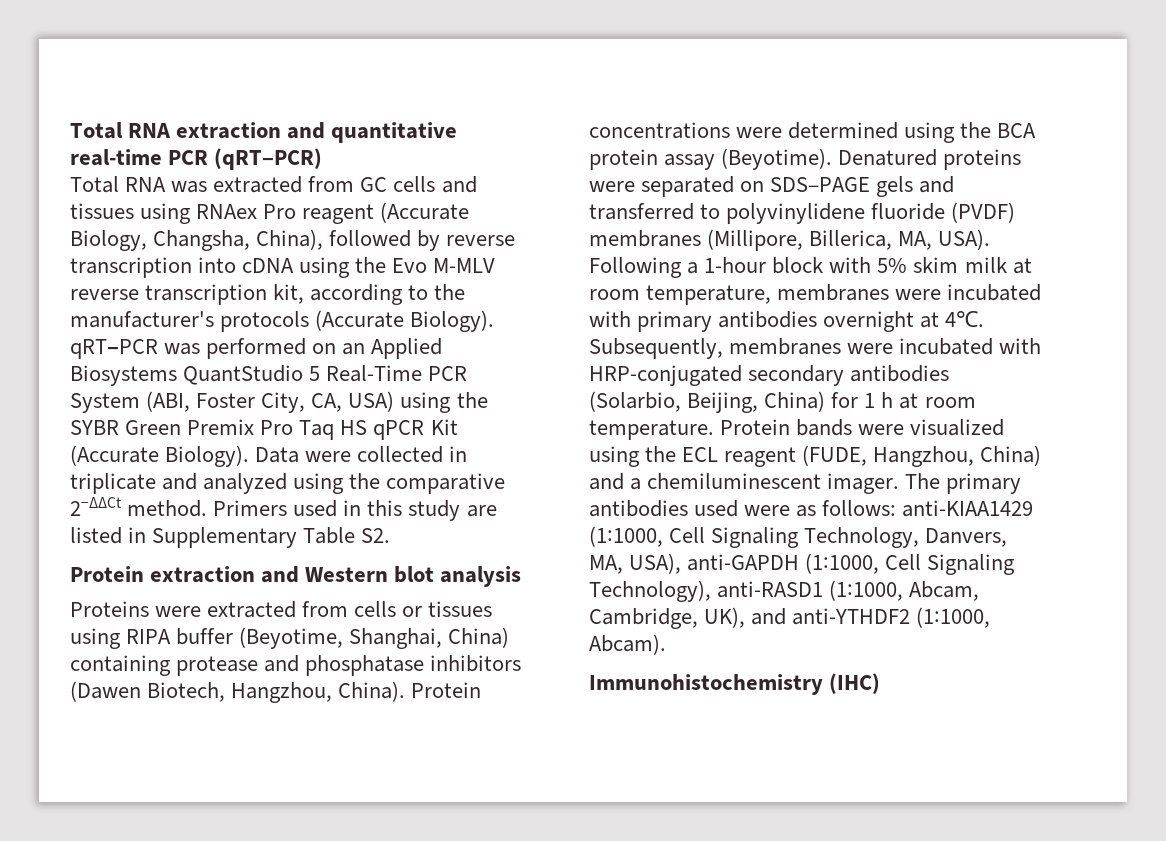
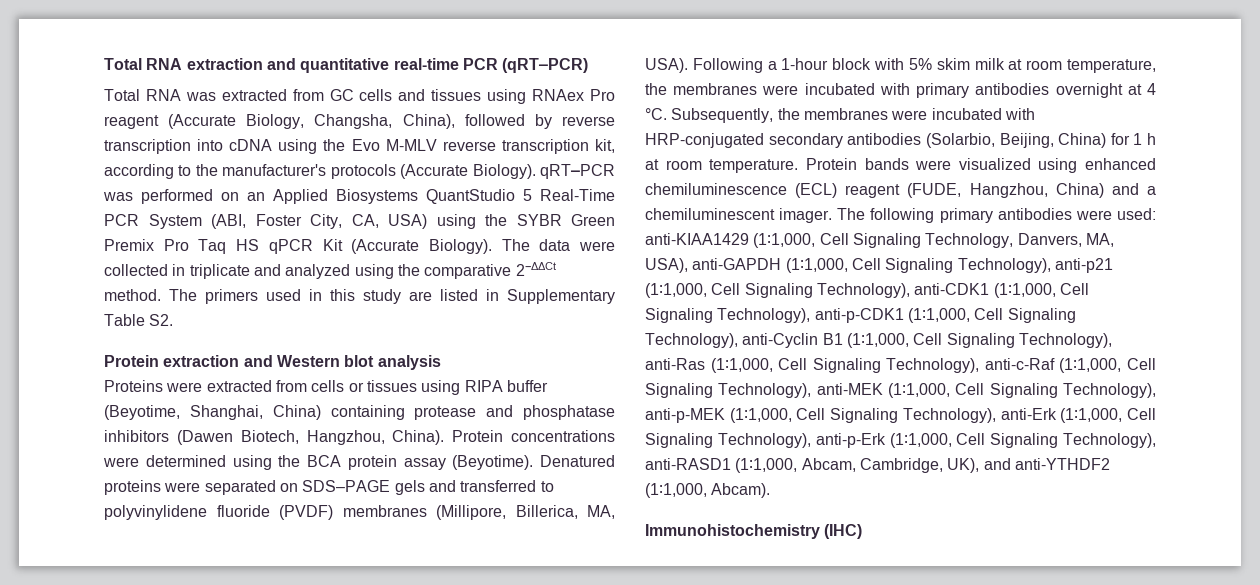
- Data were collected in triplicate and analyzed using the comparative 2−ΔΔCt method.
+ The data were collected in triplicate and analyzed using the comparative 2−ΔΔCt method.
- Primers used in this study are listed in Supplementary Table S2.
+ The primers used in this study are listed in Supplementary Table S2.
- Following a 1-hour block with 5% skim milk at room temperature, membranes were incubated with primary antibodies overnight at 4℃. Subsequently, membranes were incubated with HRP-conjugated secondary antibodies (Solarbio, Beijing, China) for 1 h at room temperature.
+ Following a 1-hour block with 5% skim milk at room temperature, the membranes were incubated with primary antibodies overnight at 4 °C. Subsequently, the membranes were incubated with HRP-conjugated secondary antibodies (Solarbio, Beijing, China) for 1 h at room temperature.
- Protein bands were visualized using the ECL reagent (FUDE, Hangzhou, China) and a chemiluminescent imager.
+ Protein bands were visualized using enhanced chemiluminescence (ECL) reagent (FUDE, Hangzhou, China) and a chemiluminescent imager.
- The primary antibodies used were as follows: anti-KIAA1429 (1∶1000, Cell Signaling Technology, Danvers, MA, USA), anti-GAPDH (1∶1000, Cell Signaling Technology), anti-RASD1 (1∶1000, Abcam, Cambridge, UK), and anti-YTHDF2 (1∶1000, Abcam).
+ The following primary antibodies were used: anti-KIAA1429 (1∶1,000, Cell Signaling Technology, Danvers, MA, USA), anti-GAPDH (1∶1,000, Cell Signaling Technology), anti-p21 (1∶1,000, Cell Signaling Technology), anti-CDK1 (1∶1,000, Cell Signaling Technology), anti-p-CDK1 (1∶1,000, Cell Signaling Technology), anti-Cyclin B1 (1∶1,000, Cell Signaling Technology), anti-Ras (1∶1,000, Cell Signaling Technology), anti-c-Raf (1∶1,000, Cell Signaling Technology), anti-MEK (1∶1,000, Cell Signaling Technology), anti-p-MEK (1∶1,000, Cell Signaling Technology), anti-Erk (1∶1,000, Cell Signaling Technology), anti-p-Erk (1∶1,000, Cell Signaling Technology), anti-RASD1 (1∶1,000, Abcam, Cambridge, UK), and anti-YTHDF2 (1∶1,000, Abcam).

